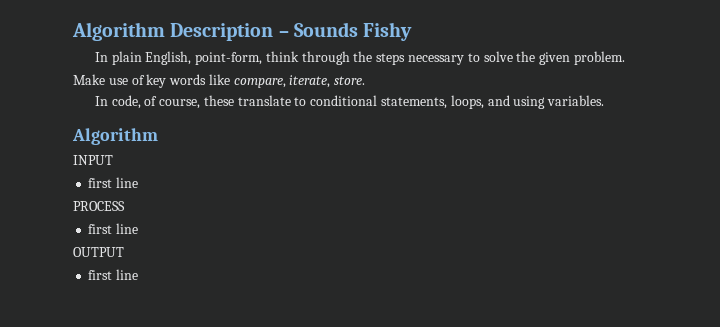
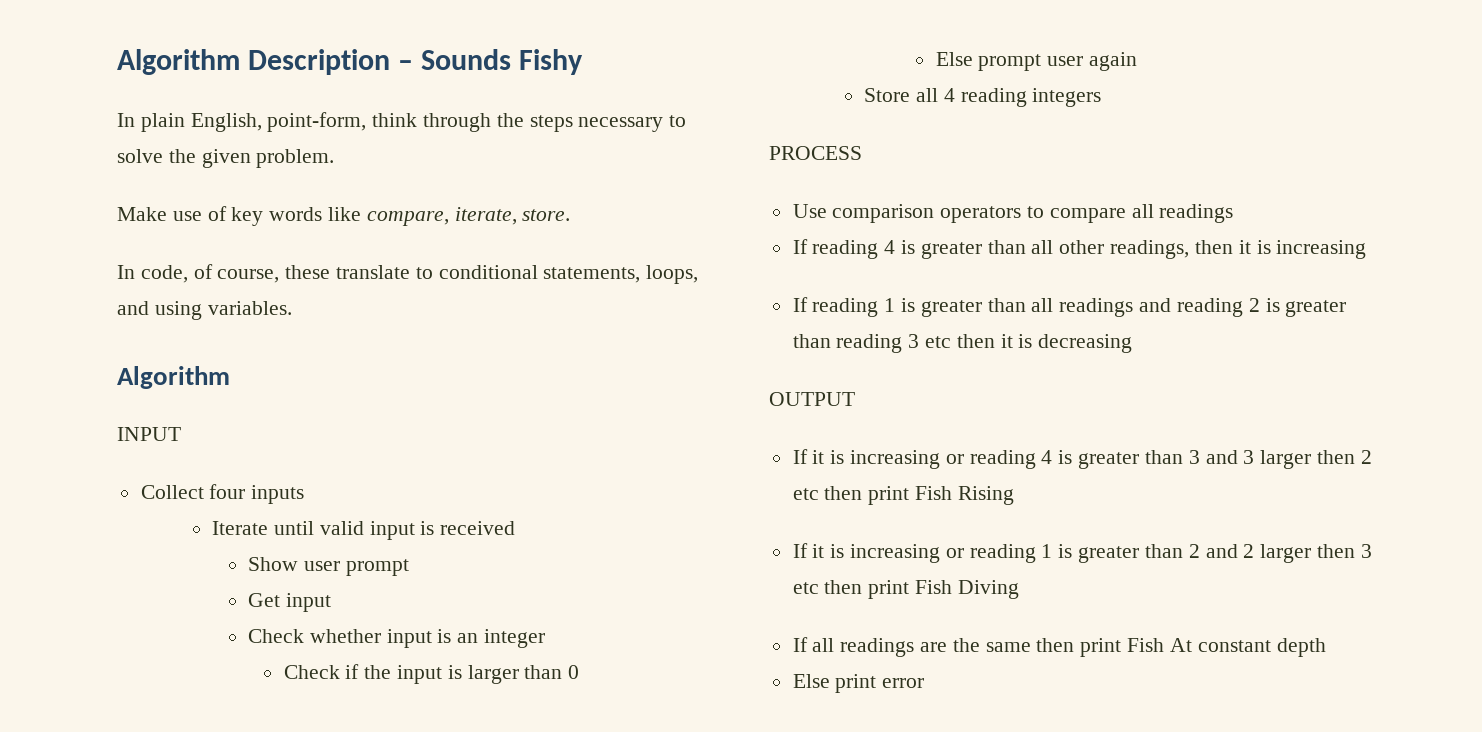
  INPUT
- first line
+ Collect four inputs
+ Iterate until valid input is received
+ Show user prompt
+ Get input
+ Check whether input is an integer
+ Check if the input is larger than 0
+ Else prompt user again
+ Store all 4 reading integers
  PROCESS
- first line
+ Use comparison operators to compare all readings
+ If reading 4 is greater than all other readings, then it is increasing
+ If reading 1 is greater than all readings and reading 2 is greater than reading 3 etc then it is decreasing
  OUTPUT
- first line
+ If it is increasing or reading 4 is greater than 3 and 3 larger then 2 etc then print Fish Rising
+ If it is increasing or reading 1 is greater than 2 and 2 larger then 3 etc then print Fish Diving
+ If all readings are the same then print Fish At constant depth
+ Else print error

